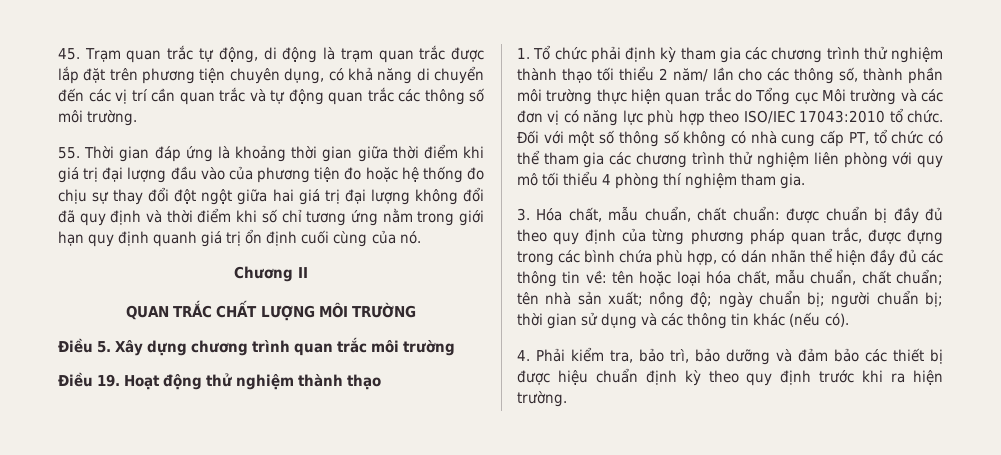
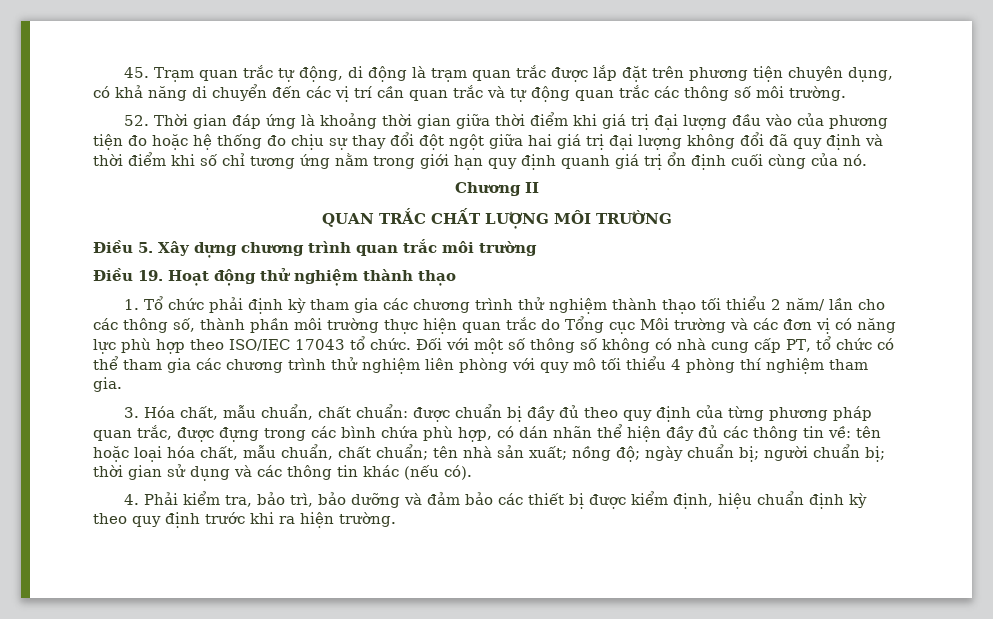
- 55. Thời gian đáp ứng là khoảng thời gian giữa thời điểm khi giá trị đại lượng đầu vào của phương tiện đo hoặc hệ thống đo chịu sự thay đổi đột ngột giữa hai giá trị đại lượng không đổi đã quy định và thời điểm khi số chỉ tương ứng nằm trong giới hạn quy định quanh giá trị ổn định cuối cùng của nó.
+ 52. Thời gian đáp ứng là khoảng thời gian giữa thời điểm khi giá trị đại lượng đầu vào của phương tiện đo hoặc hệ thống đo chịu sự thay đổi đột ngột giữa hai giá trị đại lượng không đổi đã quy định và thời điểm khi số chỉ tương ứng nằm trong giới hạn quy định quanh giá trị ổn định cuối cùng của nó.
- 1. Tổ chức phải định kỳ tham gia các chương trình thử nghiệm thành thạo tối thiểu 2 năm/ lần cho các thông số, thành phần môi trường thực hiện quan trắc do Tổng cục Môi trường và các đơn vị có năng lực phù hợp theo ISO/IEC 17043:2010 tổ chức.
+ 1. Tổ chức phải định kỳ tham gia các chương trình thử nghiệm thành thạo tối thiểu 2 năm/ lần cho các thông số, thành phần môi trường thực hiện quan trắc do Tổng cục Môi trường và các đơn vị có năng lực phù hợp theo ISO/IEC 17043 tổ chức.
- 4. Phải kiểm tra, bảo trì, bảo dưỡng và đảm bảo các thiết bị được hiệu chuẩn định kỳ theo quy định trước khi ra hiện trường.
+ 4. Phải kiểm tra, bảo trì, bảo dưỡng và đảm bảo các thiết bị được kiểm định, hiệu chuẩn định kỳ theo quy định trước khi ra hiện trường.

